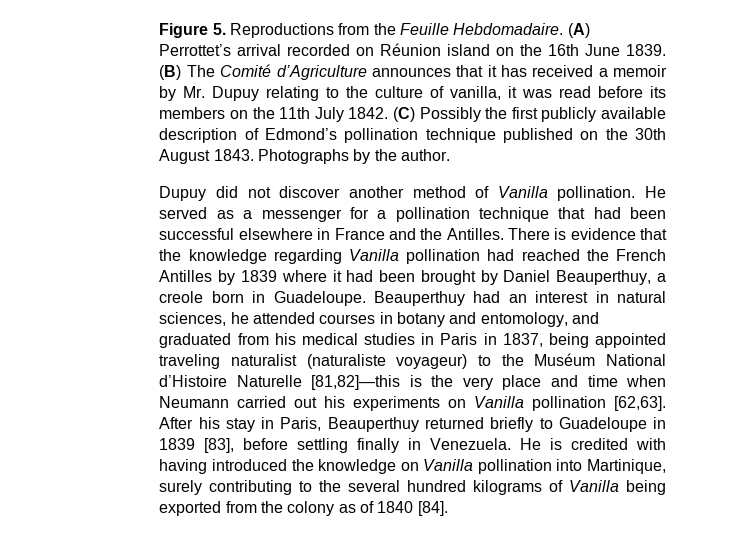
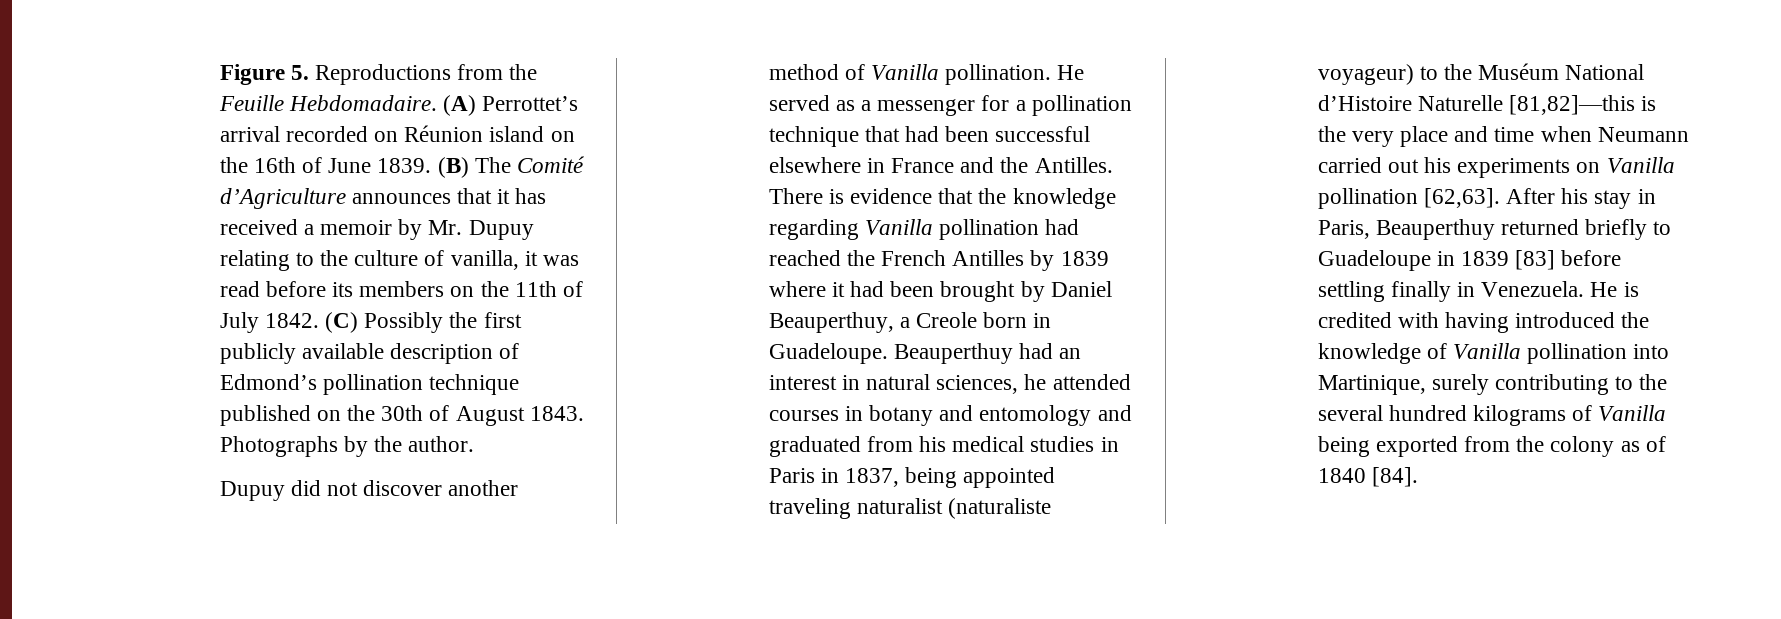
- (A) Perrottet’s arrival recorded on Réunion island on the 16th June 1839.
+ (A) Perrottet’s arrival recorded on Réunion island on the 16th of June 1839.
- (B) The Comité d’Agriculture announces that it has received a memoir by Mr. Dupuy relating to the culture of vanilla, it was read before its members on the 11th July 1842.
+ (B) The Comité d’Agriculture announces that it has received a memoir by Mr. Dupuy relating to the culture of vanilla, it was read before its members on the 11th of July 1842.
- (C) Possibly the first publicly available description of Edmond’s pollination technique published on the 30th August 1843.
+ (C) Possibly the first publicly available description of Edmond’s pollination technique published on the 30th of August 1843.
- There is evidence that the knowledge regarding Vanilla pollination had reached the French Antilles by 1839 where it had been brought by Daniel Beauperthuy, a creole born in Guadeloupe.
+ There is evidence that the knowledge regarding Vanilla pollination had reached the French Antilles by 1839 where it had been brought by Daniel Beauperthuy, a Creole born in Guadeloupe.
- Beauperthuy had an interest in natural sciences, he attended courses in botany and entomology, and graduated from his medical studies in Paris in 1837, being appointed traveling naturalist (naturaliste voyageur) to the Muséum National d’Histoire Naturelle [81,82]—this is the very place and time when Neumann carried out his experiments on Vanilla pollination [62,63].
+ Beauperthuy had an interest in natural sciences, he attended courses in botany and entomology and graduated from his medical studies in Paris in 1837, being appointed traveling naturalist (naturaliste voyageur) to the Muséum National d’Histoire Naturelle [81,82]—this is the very place and time when Neumann carried out his experiments on Vanilla pollination [62,63].
- After his stay in Paris, Beauperthuy returned briefly to Guadeloupe in 1839 [83], before settling finally in Venezuela.
+ After his stay in Paris, Beauperthuy returned briefly to Guadeloupe in 1839 [83] before settling finally in Venezuela.
- He is credited with having introduced the knowledge on Vanilla pollination into Martinique, surely contributing to the several hundred kilograms of Vanilla being exported from the colony as of 1840 [84].
+ He is credited with having introduced the knowledge of Vanilla pollination into Martinique, surely contributing to the several hundred kilograms of Vanilla being exported from the colony as of 1840 [84].

